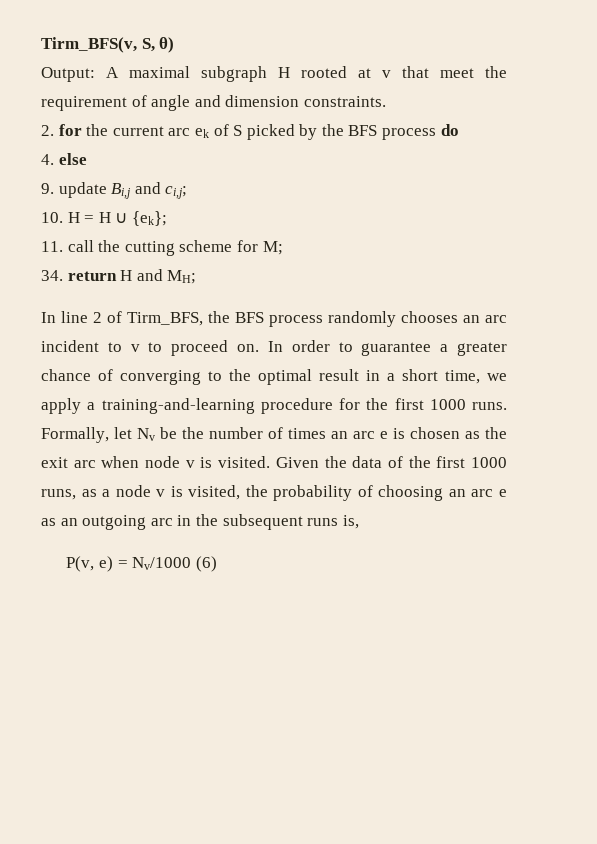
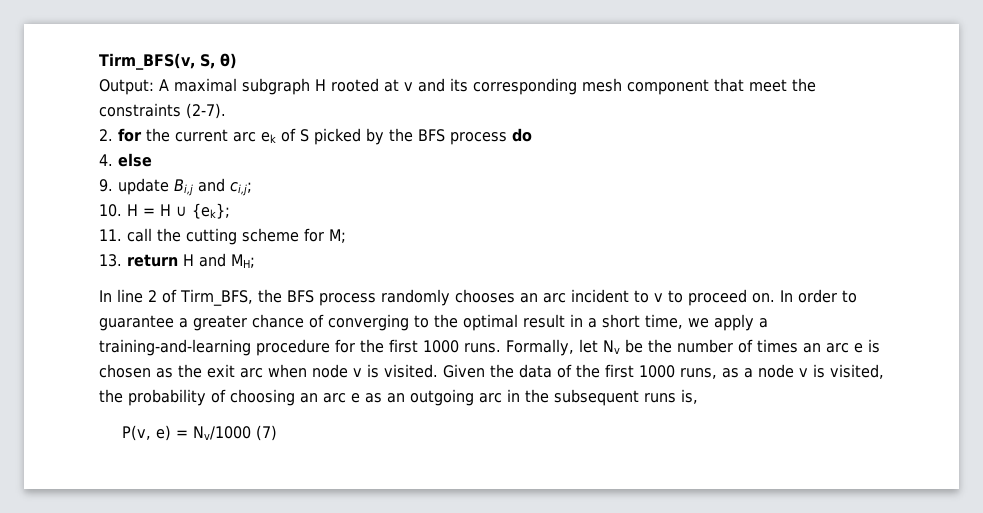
- Output: A maximal subgraph H rooted at v that meet the requirement of angle and dimension constraints.
+ Output: A maximal subgraph H rooted at v and its corresponding mesh component that meet the constraints (2-7).
- 34. return H and MH;
+ 13. return H and MH;
- P(v, e) = Nv/1000 (6)
+ P(v, e) = Nv/1000 (7)

